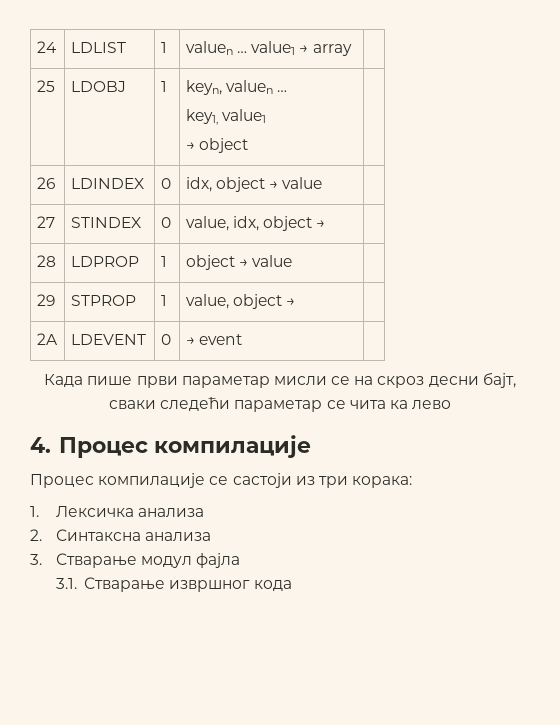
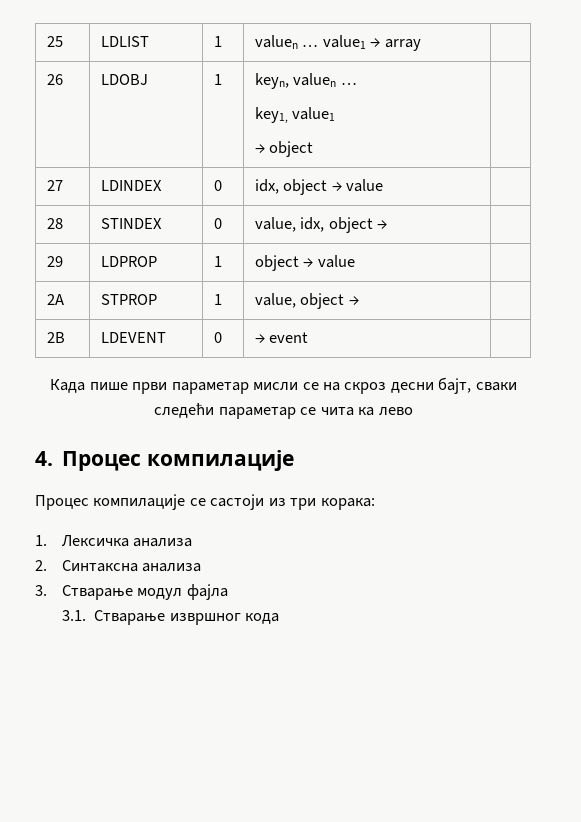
- 24 | LDLIST | 1 | valuen … value1 → array |
+ 25 | LDLIST | 1 | valuen … value1 → array |
- 25 | LDOBJ | 1 | keyn, valuen …
+ 26 | LDOBJ | 1 | keyn, valuen …
- 26 | LDINDEX | 0 | idx, object → value |
+ 27 | LDINDEX | 0 | idx, object → value |
- 27 | STINDEX | 0 | value, idx, object → |
+ 28 | STINDEX | 0 | value, idx, object → |
- 28 | LDPROP | 1 | object → value |
+ 29 | LDPROP | 1 | object → value |
- 29 | STPROP | 1 | value, object → |
+ 2A | STPROP | 1 | value, object → |
- 2A | LDEVENT | 0 | → event |
+ 2B | LDEVENT | 0 | → event |

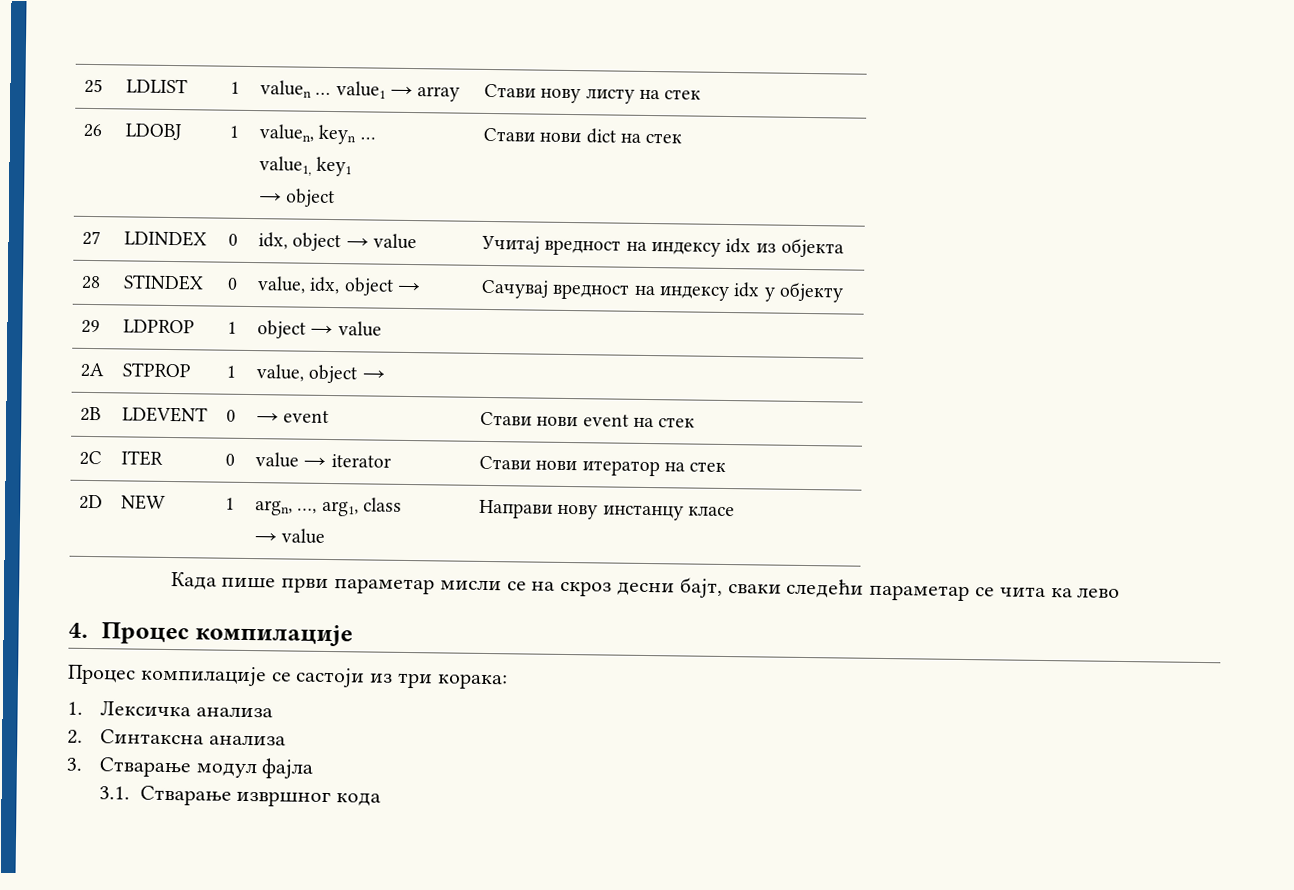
- 25 | LDLIST | 1 | valuen … value1 → array |
+ 25 | LDLIST | 1 | valuen … value1 → array | Стави нову листу на стек
- 26 | LDOBJ | 1 | keyn, valuen …
- key1, value1
- → object |
+ 26 | LDOBJ | 1 | valuen, keyn …
+ value1, key1
+ → object | Стави нови dict на стек
- 27 | LDINDEX | 0 | idx, object → value |
+ 27 | LDINDEX | 0 | idx, object → value | Учитај вредност на индексу idx из објекта
- 28 | STINDEX | 0 | value, idx, object → |
+ 28 | STINDEX | 0 | value, idx, object → | Сачувај вредност на индексу idx у објекту
- 2B | LDEVENT | 0 | → event |
+ 2B | LDEVENT | 0 | → event | Стави нови event на стек
+ 2C | ITER | 0 | value → iterator | Стави нови итератор на стек
+ 2D | NEW | 1 | argn, …, arg1, class
+ → value | Направи нову инстанцу класе

